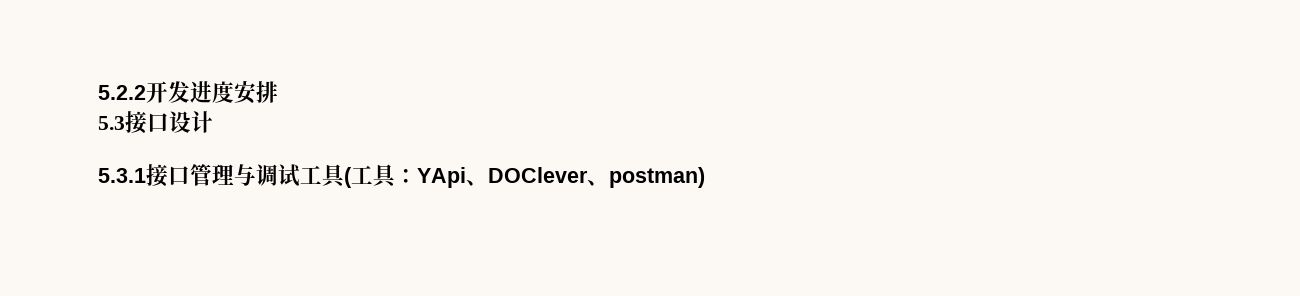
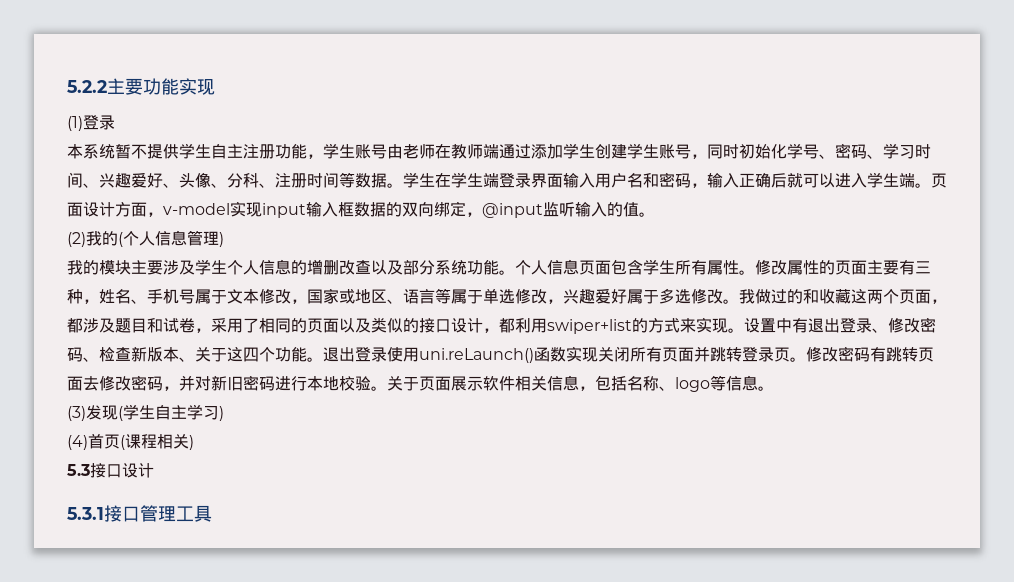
- 5.2.2开发进度安排
+ 5.2.2主要功能实现
+ (1)登录
+ 本系统暂不提供学生自主注册功能，学生账号由老师在教师端通过添加学生创建学生账号，同时初始化学号、密码、学习时间、兴趣爱好、头像、分科、注册时间等数据。学生在学生端登录界面输入用户名和密码，输入正确后就可以进入学生端。页面设计方面，v-model实现input输入框数据的双向绑定，@input监听输入的值。
+ (2)我的(个人信息管理)
+ 我的模块主要涉及学生个人信息的增删改查以及部分系统功能。个人信息页面包含学生所有属性。修改属性的页面主要有三种，姓名、手机号属于文本修改，国家或地区、语言等属于单选修改，兴趣爱好属于多选修改。我做过的和收藏这两个页面，都涉及题目和试卷，采用了相同的页面以及类似的接口设计，都利用swiper+list的方式来实现。设置中有退出登录、修改密码、检查新版本、关于这四个功能。退出登录使用uni.reLaunch()函数实现关闭所有页面并跳转登录页。修改密码有跳转页面去修改密码，并对新旧密码进行本地校验。关于页面展示软件相关信息，包括名称、logo等信息。
+ (3)发现(学生自主学习)
+ (4)首页(课程相关)
- 5.3.1接口管理与调试工具(工具：YApi、DOClever、postman)
+ 5.3.1接口管理工具

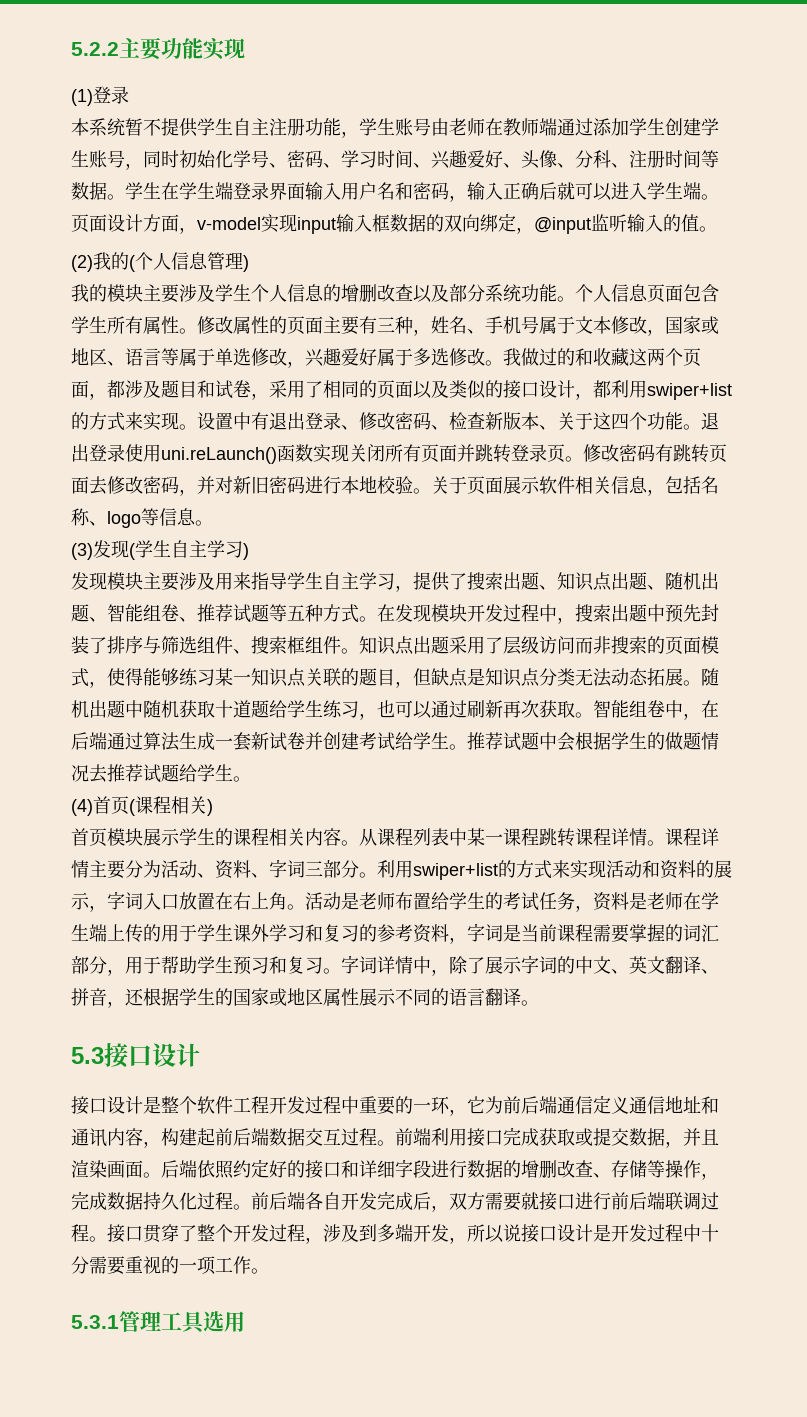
+ 发现模块主要涉及用来指导学生自主学习，提供了搜索出题、知识点出题、随机出题、智能组卷、推荐试题等五种方式。在发现模块开发过程中，搜索出题中预先封装了排序与筛选组件、搜索框组件。知识点出题采用了层级访问而非搜索的页面模式，使得能够练习某一知识点关联的题目，但缺点是知识点分类无法动态拓展。随机出题中随机获取十道题给学生练习，也可以通过刷新再次获取。智能组卷中，在后端通过算法生成一套新试卷并创建考试给学生。推荐试题中会根据学生的做题情况去推荐试题给学生。
+ 首页模块展示学生的课程相关内容。从课程列表中某一课程跳转课程详情。课程详情主要分为活动、资料、字词三部分。利用swiper+list的方式来实现活动和资料的展示，字词入口放置在右上角。活动是老师布置给学生的考试任务，资料是老师在学生端上传的用于学生课外学习和复习的参考资料，字词是当前课程需要掌握的词汇部分，用于帮助学生预习和复习。字词详情中，除了展示字词的中文、英文翻译、拼音，还根据学生的国家或地区属性展示不同的语言翻译。
  5.3接口设计
- 5.3.1接口管理工具
+ 接口设计是整个软件工程开发过程中重要的一环，它为前后端通信定义通信地址和通讯内容，构建起前后端数据交互过程。前端利用接口完成获取或提交数据，并且渲染画面。后端依照约定好的接口和详细字段进行数据的增删改查、存储等操作，完成数据持久化过程。前后端各自开发完成后，双方需要就接口进行前后端联调过程。接口贯穿了整个开发过程，涉及到多端开发，所以说接口设计是开发过程中十分需要重视的一项工作。
+ 5.3.1管理工具选用

